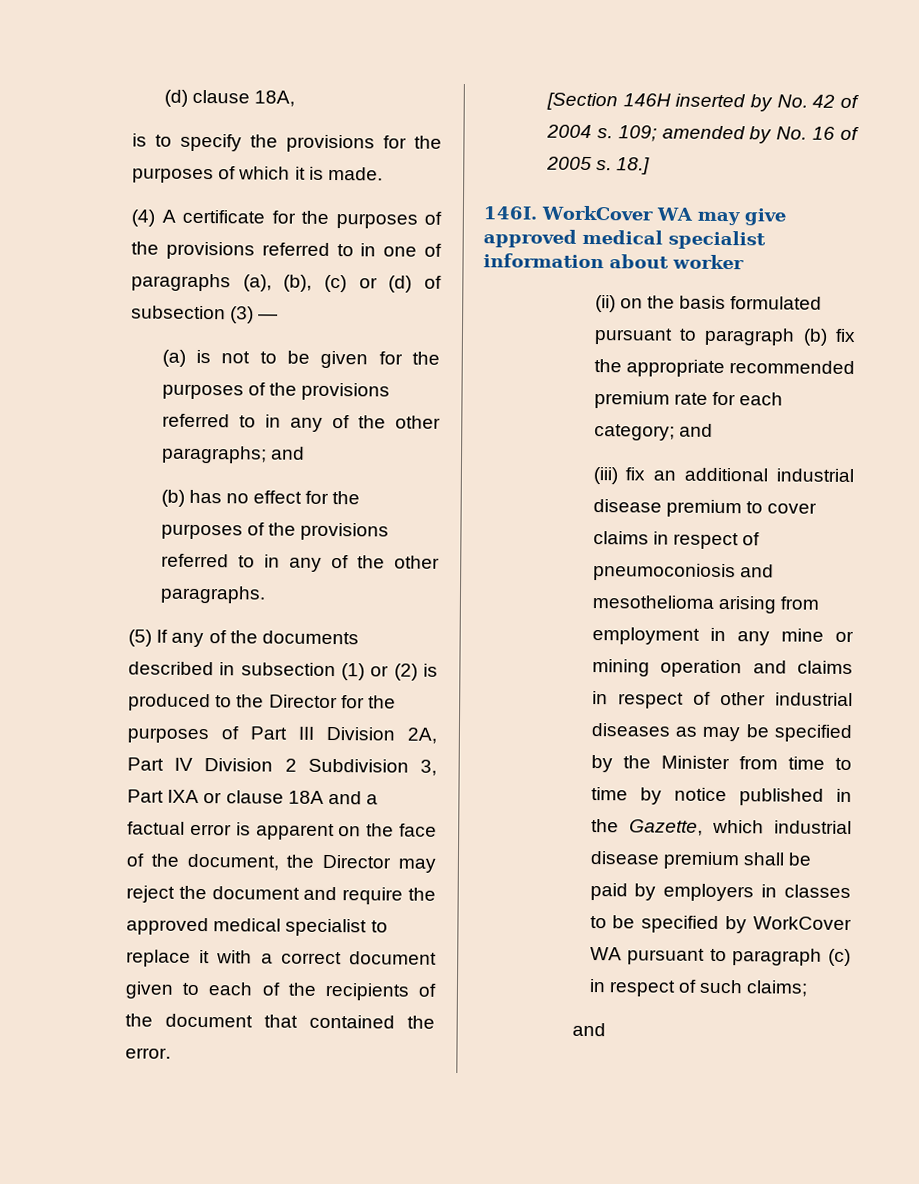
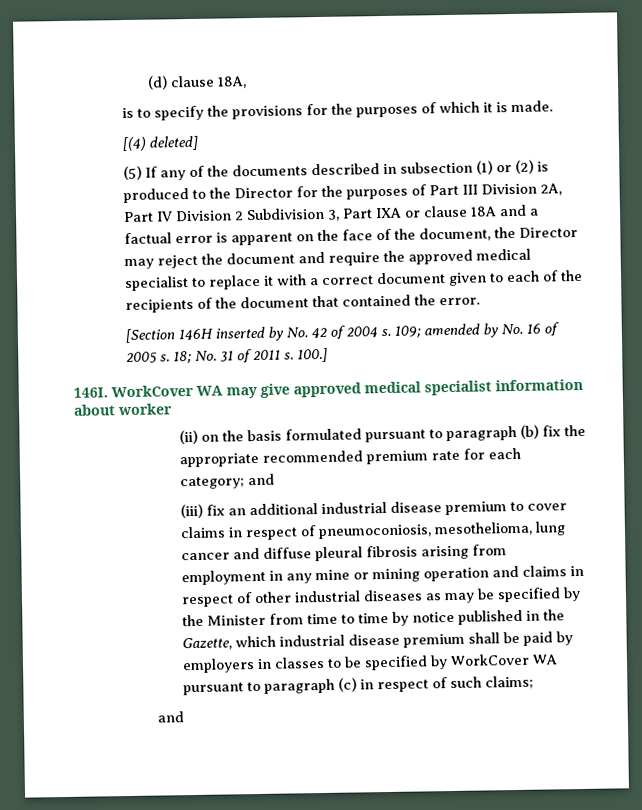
- (4) A certificate for the purposes of the provisions referred to in one of paragraphs (a), (b), (c) or (d) of subsection (3) —
- (a) is not to be given for the purposes of the provisions referred to in any of the other paragraphs; and
- (b) has no effect for the purposes of the provisions referred to in any of the other paragraphs.
+ [(4) deleted]
- 18.]
+ 18; No. 31 of 2011 s. 100.]
- (iii) fix an additional industrial disease premium to cover claims in respect of pneumoconiosis and mesothelioma arising from employment in any mine or mining operation and claims in respect of other industrial diseases as may be specified by the Minister from time to time by notice published in the Gazette, which industrial disease premium shall be paid by employers in classes to be specified by WorkCover WA pursuant to paragraph (c) in respect of such claims;
+ (iii) fix an additional industrial disease premium to cover claims in respect of pneumoconiosis, mesothelioma, lung cancer and diffuse pleural fibrosis arising from employment in any mine or mining operation and claims in respect of other industrial diseases as may be specified by the Minister from time to time by notice published in the Gazette, which industrial disease premium shall be paid by employers in classes to be specified by WorkCover WA pursuant to paragraph (c) in respect of such claims;

